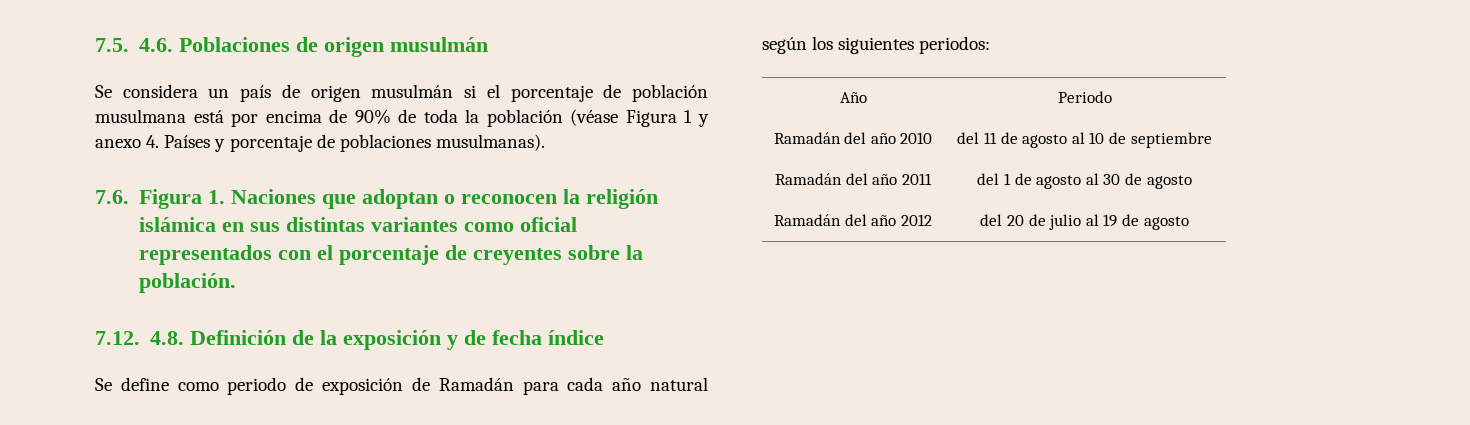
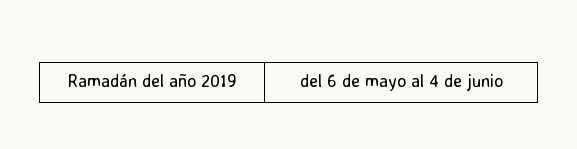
- 7.5. 4.6. Poblaciones de origen musulmán
- Se considera un país de origen musulmán si el porcentaje de población musulmana está por encima de 90% de toda la población (véase Figura 1 y anexo 4. Países y porcentaje de poblaciones musulmanas).
- 7.6. Figura 1. Naciones que adoptan o reconocen la religión islámica en sus distintas variantes como oficial representados con el porcentaje de creyentes sobre la población.
- 7.12. 4.8. Definición de la exposición y de fecha índice
- Se define como periodo de exposición de Ramadán para cada año natural según los siguientes periodos:
- Año | Periodo
- Ramadán del año 2010 | del 11 de agosto al 10 de septiembre
- Ramadán del año 2011 | del 1 de agosto al 30 de agosto
- Ramadán del año 2012 | del 20 de julio al 19 de agosto
+ Ramadán del año 2019 | del 6 de mayo al 4 de junio

